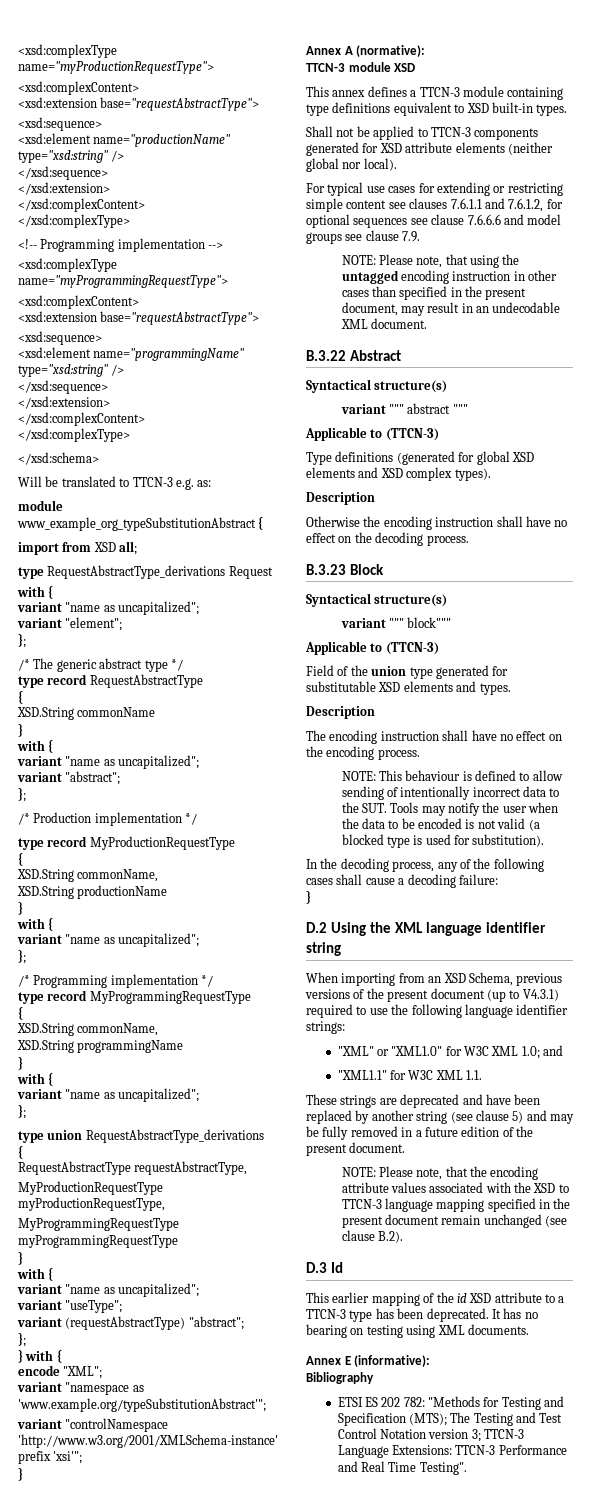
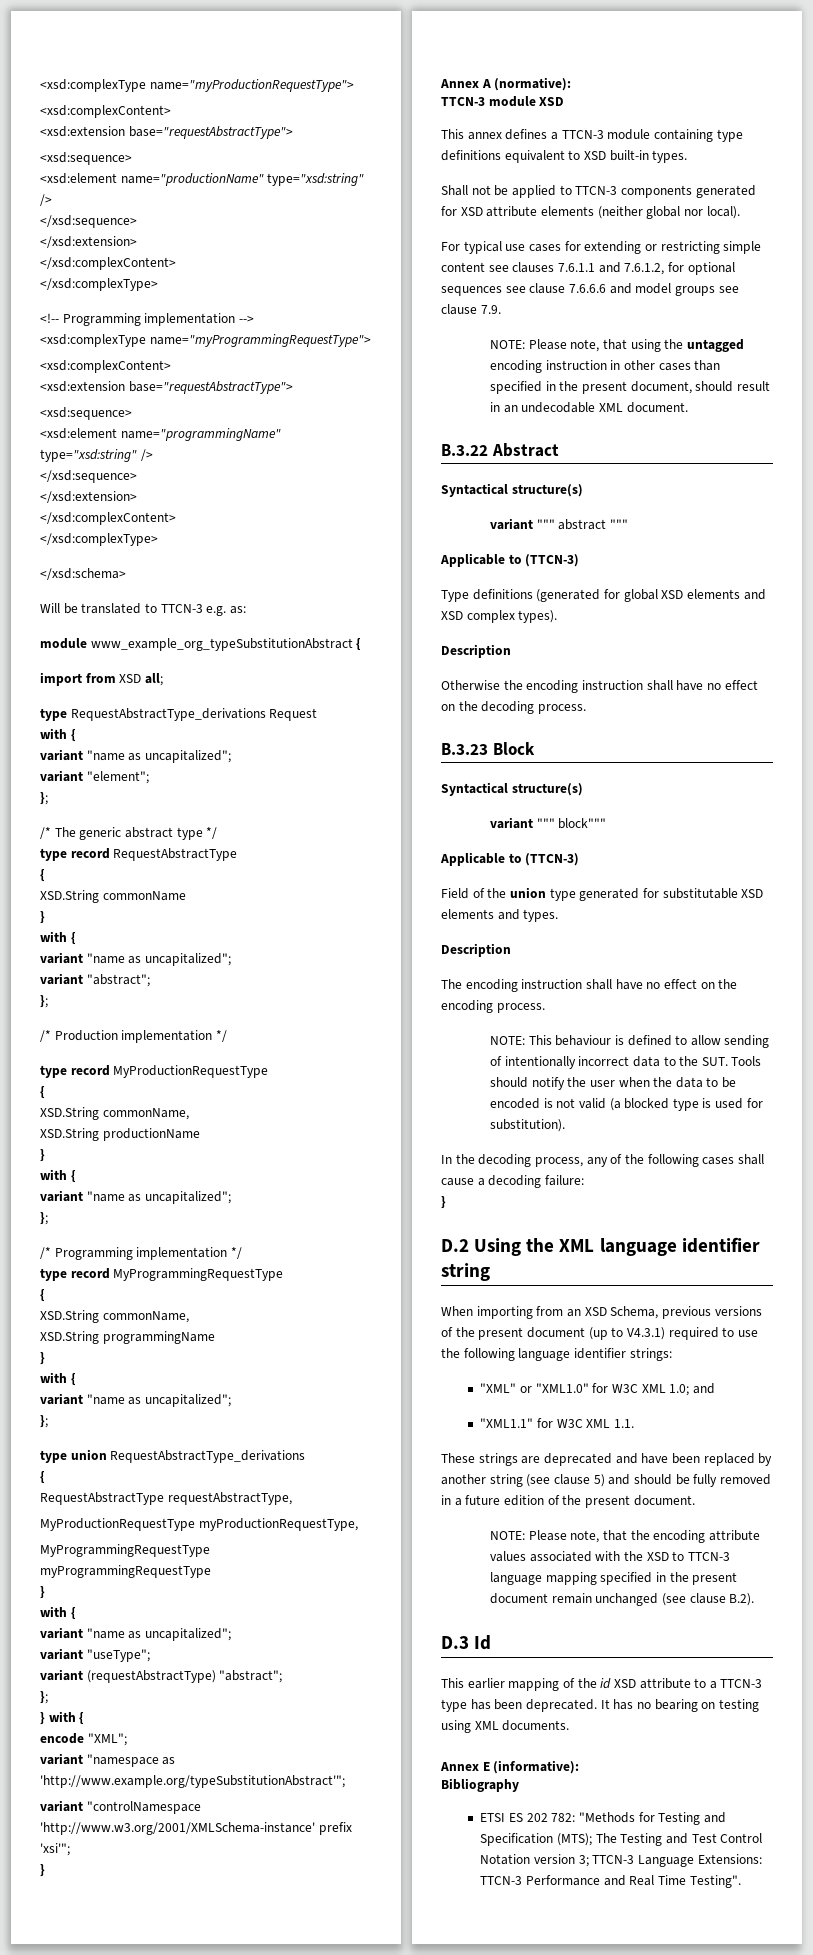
- variant "namespace as 'www.example.org/typeSubstitutionAbstract'";
+ variant "namespace as 'http://www.example.org/typeSubstitutionAbstract'";
- NOTE: Please note, that using the untagged encoding instruction in other cases than specified in the present document, may result in an undecodable XML document.
+ NOTE: Please note, that using the untagged encoding instruction in other cases than specified in the present document, should result in an undecodable XML document.
- NOTE: This behaviour is defined to allow sending of intentionally incorrect data to the SUT. Tools may notify the user when the data to be encoded is not valid (a blocked type is used for substitution).
+ NOTE: This behaviour is defined to allow sending of intentionally incorrect data to the SUT. Tools should notify the user when the data to be encoded is not valid (a blocked type is used for substitution).
- These strings are deprecated and have been replaced by another string (see clause 5) and may be fully removed in a future edition of the present document.
+ These strings are deprecated and have been replaced by another string (see clause 5) and should be fully removed in a future edition of the present document.

